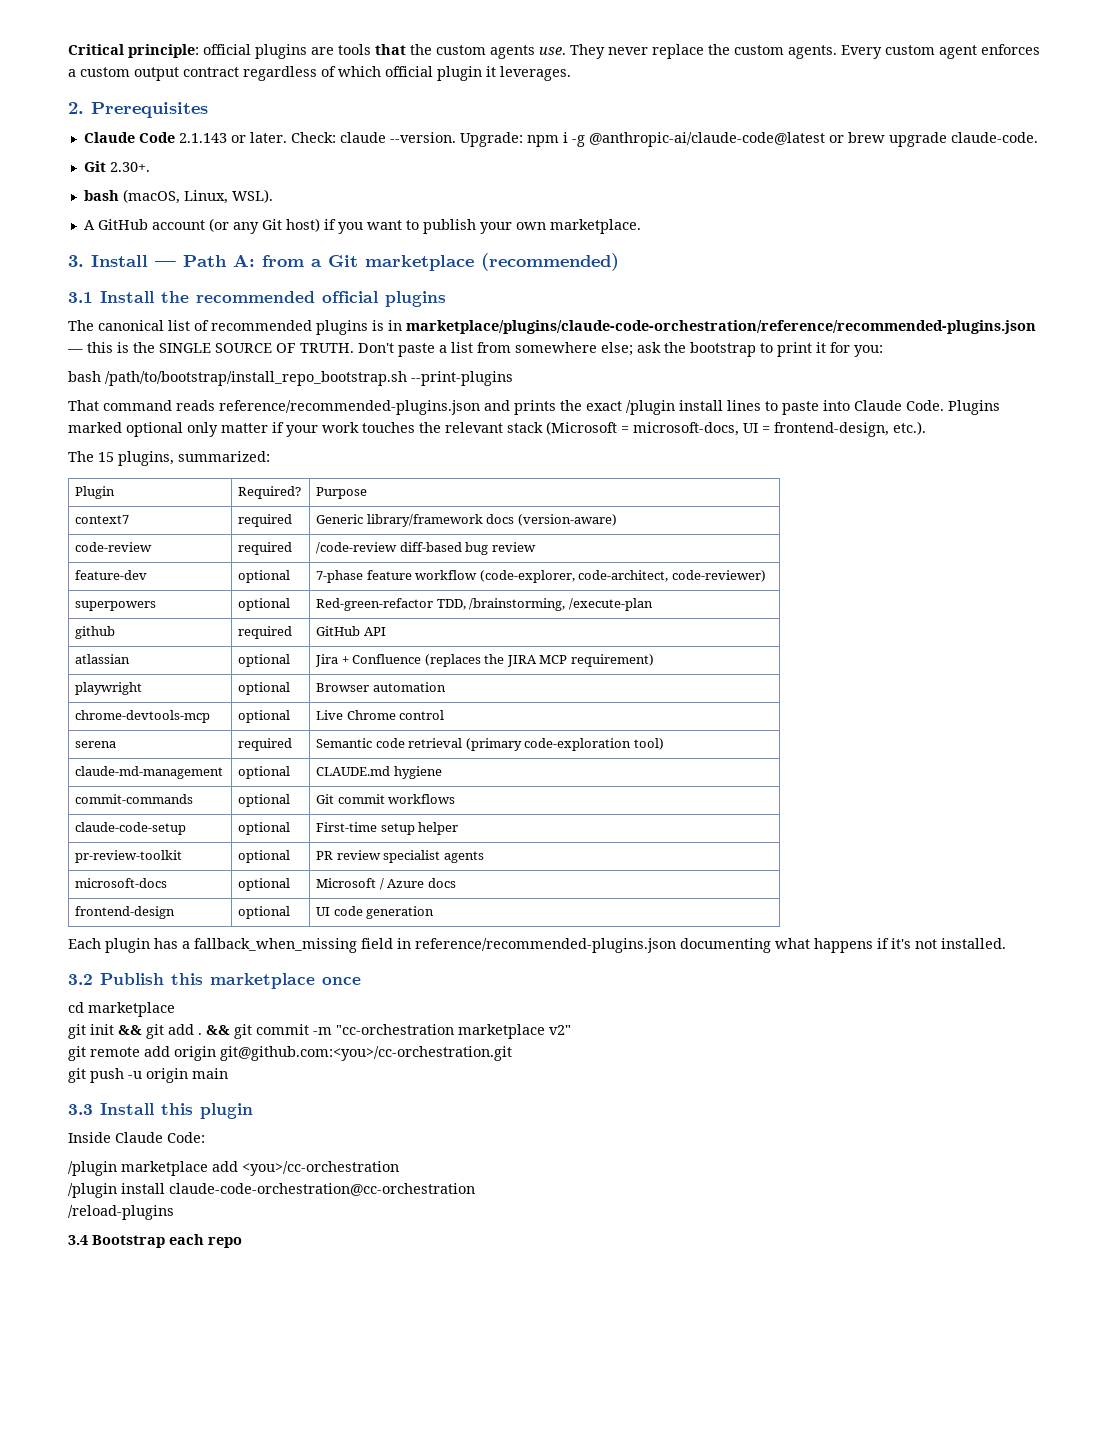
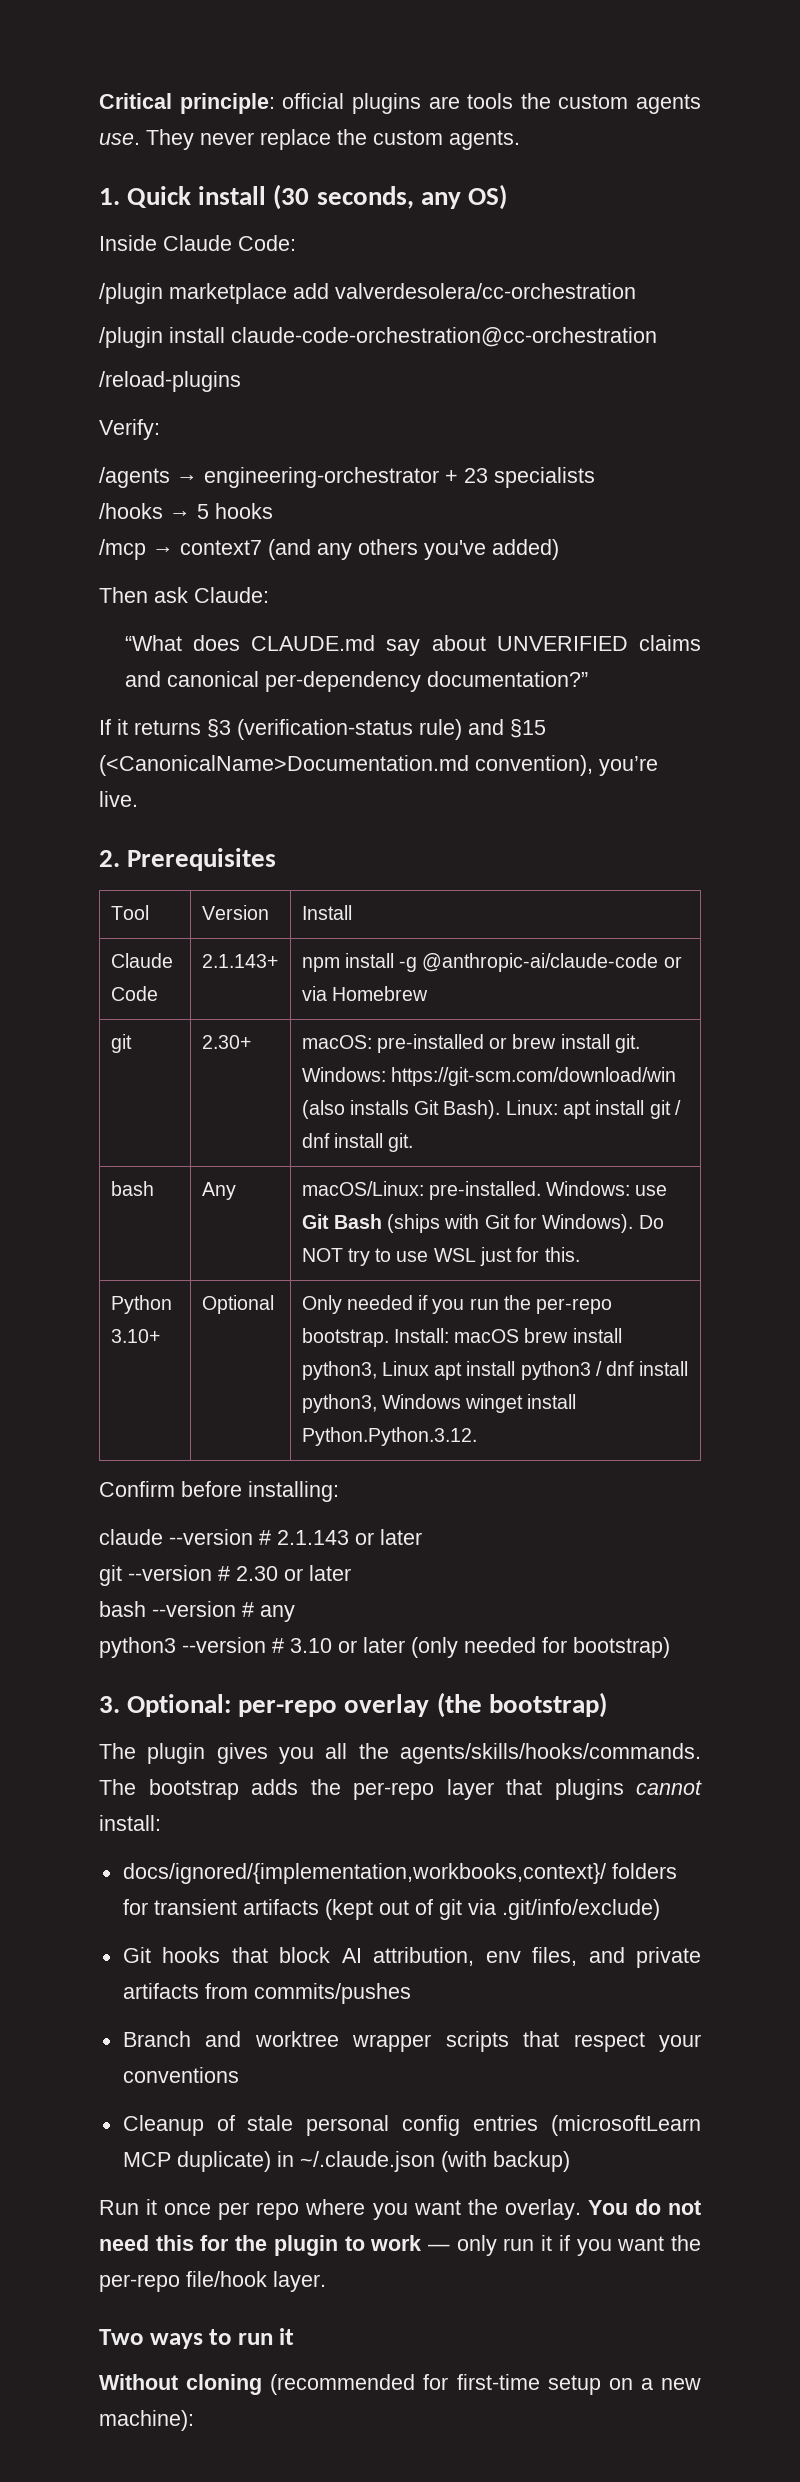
- Critical principle: official plugins are tools that the custom agents use.
+ Critical principle: official plugins are tools the custom agents use.
- They never replace the custom agents. Every custom agent enforces a custom output contract regardless of which official plugin it leverages.
- 2. Prerequisites
- Claude Code 2.1.143 or later. Check: claude --version. Upgrade: npm i -g @anthropic-ai/claude-code@latest or brew upgrade claude-code.
- Git 2.30+.
- bash (macOS, Linux, WSL).
- A GitHub account (or any Git host) if you want to publish your own marketplace.
- 3. Install — Path A: from a Git marketplace (recommended)
- 3.1 Install the recommended official plugins
- The canonical list of recommended plugins is in marketplace/plugins/claude-code-orchestration/reference/recommended-plugins.json — this is the SINGLE SOURCE OF TRUTH. Don't paste a list from somewhere else; ask the bootstrap to print it for you:
- bash /path/to/bootstrap/install_repo_bootstrap.sh --print-plugins
- That command reads reference/recommended-plugins.json and prints the exact /plugin install lines to paste into Claude Code. Plugins marked optional only matter if your work touches the relevant stack (Microsoft = microsoft-docs, UI = frontend-design, etc.).
- The 15 plugins, summarized:
- Plugin | Required? | Purpose
- context7 | required | Generic library/framework docs (version-aware)
- code-review | required | /code-review diff-based bug review
- feature-dev | optional | 7-phase feature workflow (code-explorer, code-architect, code-reviewer)
- superpowers | optional | Red-green-refactor TDD, /brainstorming, /execute-plan
- github | required | GitHub API
- atlassian | optional | Jira + Confluence (replaces the JIRA MCP requirement)
- playwright | optional | Browser automation
- chrome-devtools-mcp | optional | Live Chrome control
- serena | required | Semantic code retrieval (primary code-exploration tool)
- claude-md-management | optional | CLAUDE.md hygiene
- commit-commands | optional | Git commit workflows
- claude-code-setup | optional | First-time setup helper
- pr-review-toolkit | optional | PR review specialist agents
- microsoft-docs | optional | Microsoft / Azure docs
- frontend-design | optional | UI code generation
- Each plugin has a fallback_when_missing field in reference/recommended-plugins.json documenting what happens if it's not installed.
- 3.2 Publish this marketplace once
- cd marketplace
- git init && git add . && git commit -m "cc-orchestration marketplace v2"
- git remote add origin git@github.com:<you>/cc-orchestration.git
- git push -u origin main
- 3.3 Install this plugin
+ They never replace the custom agents.
+ 1. Quick install (30 seconds, any OS)
- /plugin marketplace add <you>/cc-orchestration
+ /plugin marketplace add valverdesolera/cc-orchestration
- 3.4 Bootstrap each repo
+ Verify:
+ /agents → engineering-orchestrator + 23 specialists
+ /hooks → 5 hooks
+ /mcp → context7 (and any others you've added)
+ Then ask Claude:
+ “What does CLAUDE.md say about UNVERIFIED claims and canonical per-dependency documentation?”
+ If it returns §3 (verification-status rule) and §15 (<CanonicalName>Documentation.md convention), you’re live.
+ 2. Prerequisites
+ Tool | Version | Install
+ Claude Code | 2.1.143+ | npm install -g @anthropic-ai/claude-code or via Homebrew
+ git | 2.30+ | macOS: pre-installed or brew install git. Windows: https://git-scm.com/download/win (also installs Git Bash). Linux: apt install git / dnf install git.
+ bash | Any | macOS/Linux: pre-installed. Windows: use Git Bash (ships with Git for Windows). Do NOT try to use WSL just for this.
+ Python 3.10+ | Optional | Only needed if you run the per-repo bootstrap. Install: macOS brew install python3, Linux apt install python3 / dnf install python3, Windows winget install Python.Python.3.12.
+ Confirm before installing:
+ claude --version # 2.1.143 or later
+ git --version # 2.30 or later
+ bash --version # any
+ python3 --version # 3.10 or later (only needed for bootstrap)
+ 3. Optional: per-repo overlay (the bootstrap)
+ The plugin gives you all the agents/skills/hooks/commands. The bootstrap adds the per-repo layer that plugins cannot install:
+ docs/ignored/{implementation,workbooks,context}/ folders for transient artifacts (kept out of git via .git/info/exclude)
+ Git hooks that block AI attribution, env files, and private artifacts from commits/pushes
+ Branch and worktree wrapper scripts that respect your conventions
+ Cleanup of stale personal config entries (microsoftLearn MCP duplicate) in ~/.claude.json (with backup)
+ Run it once per repo where you want the overlay. You do not need this for the plugin to work — only run it if you want the per-repo file/hook layer.
+ Two ways to run it
+ Without cloning (recommended for first-time setup on a new machine):

